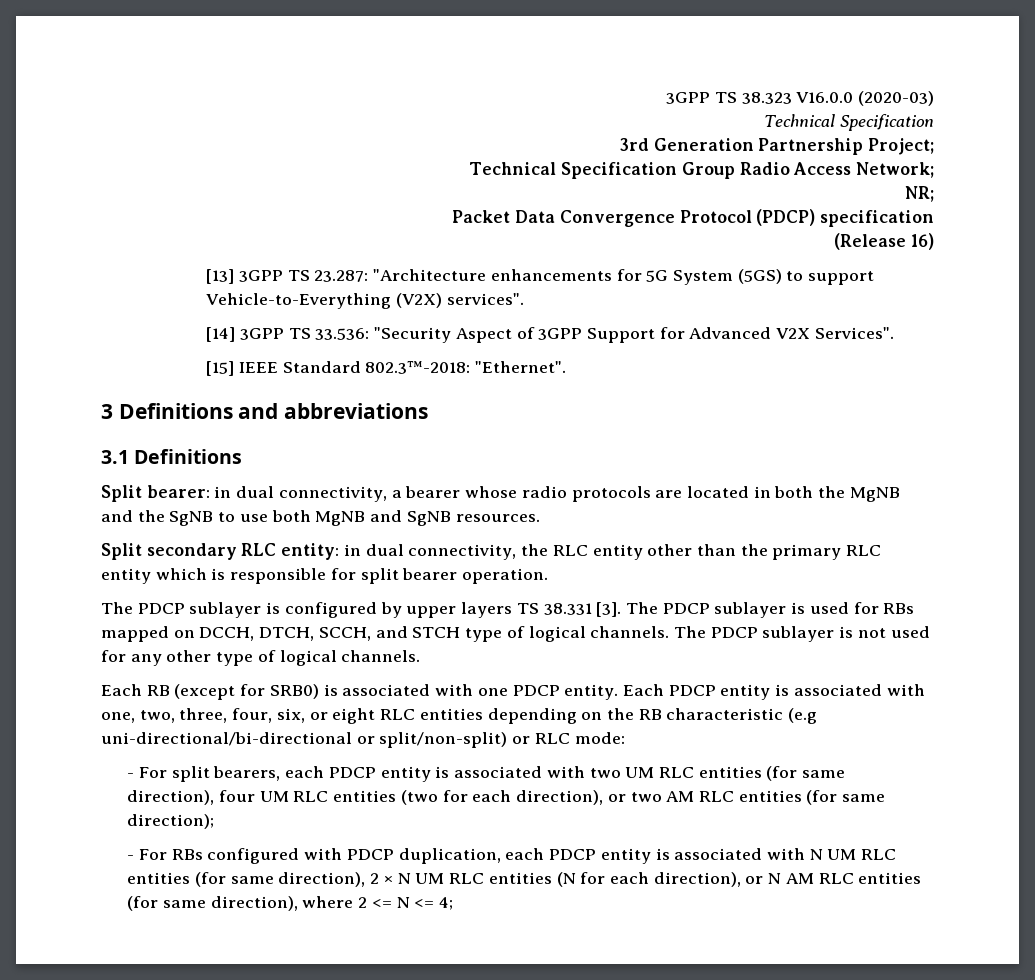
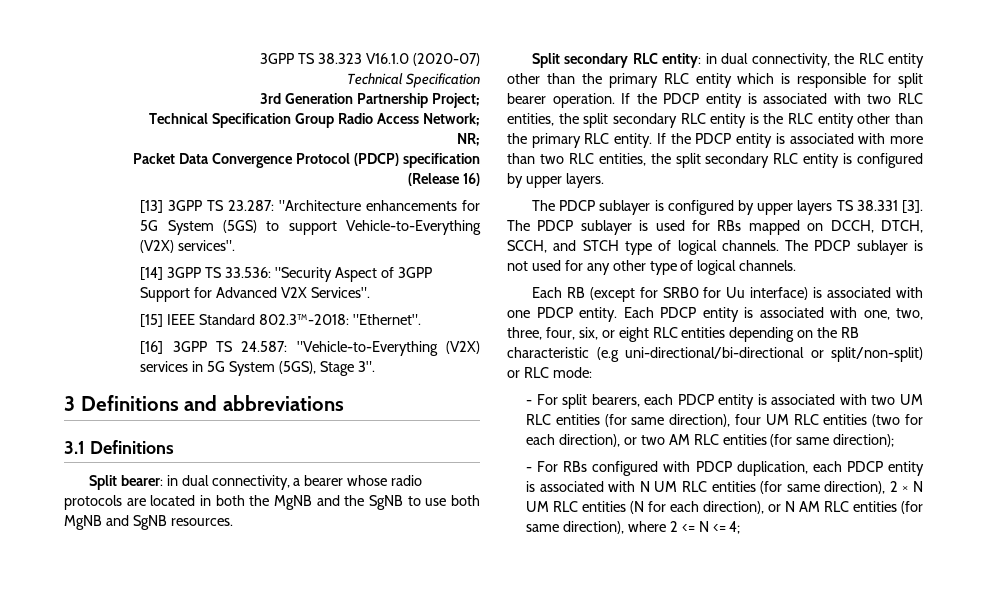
- 3GPP TS 38.323 V16.0.0 (2020-03)
+ 3GPP TS 38.323 V16.1.0 (2020-07)
+ [16] 3GPP TS 24.587: "Vehicle-to-Everything (V2X) services in 5G System (5GS), Stage 3".
+ If the PDCP entity is associated with two RLC entities, the split secondary RLC entity is the RLC entity other than the primary RLC entity. If the PDCP entity is associated with more than two RLC entities, the split secondary RLC entity is configured by upper layers.
- Each RB (except for SRB0) is associated with one PDCP entity.
+ Each RB (except for SRB0 for Uu interface) is associated with one PDCP entity.

